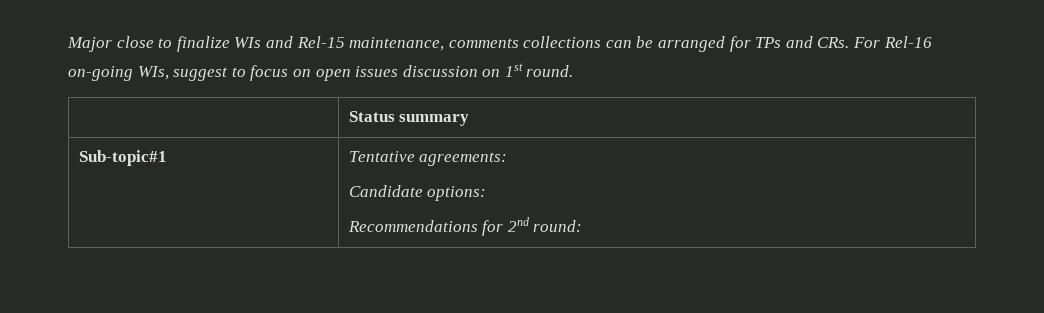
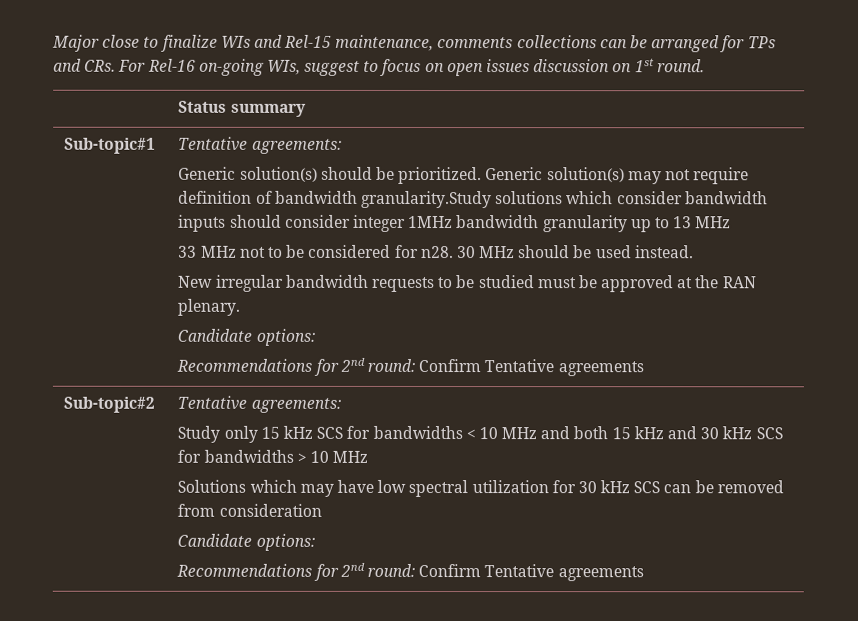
+ Generic solution(s) should be prioritized. Generic solution(s) may not require definition of bandwidth granularity.Study solutions which consider bandwidth inputs should consider integer 1MHz bandwidth granularity up to 13 MHz
+ 33 MHz not to be considered for n28. 30 MHz should be used instead.
+ New irregular bandwidth requests to be studied must be approved at the RAN plenary.
  Candidate options:
- Recommendations for 2nd round:
+ Recommendations for 2nd round: Confirm Tentative agreements
+ Sub-topic#2 | Tentative agreements:
+ Study only 15 kHz SCS for bandwidths < 10 MHz and both 15 kHz and 30 kHz SCS for bandwidths > 10 MHz
+ Solutions which may have low spectral utilization for 30 kHz SCS can be removed from consideration
+ Candidate options:
+ Recommendations for 2nd round: Confirm Tentative agreements

